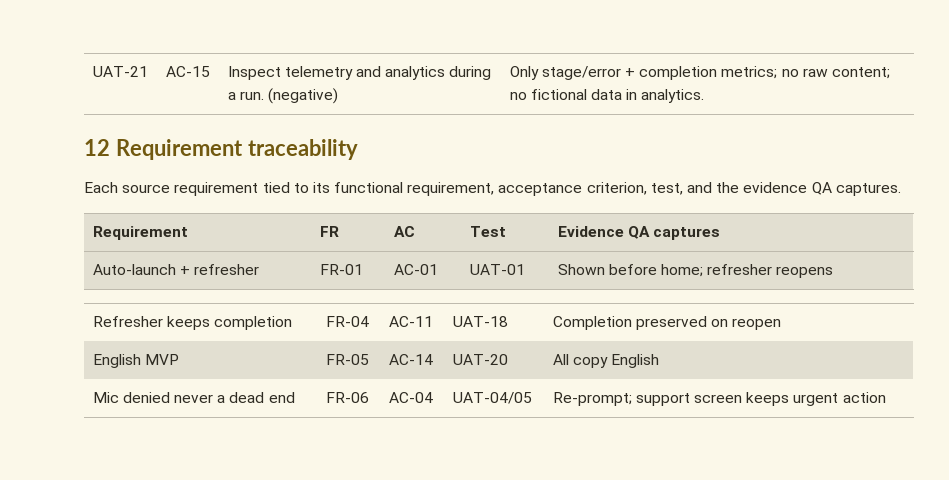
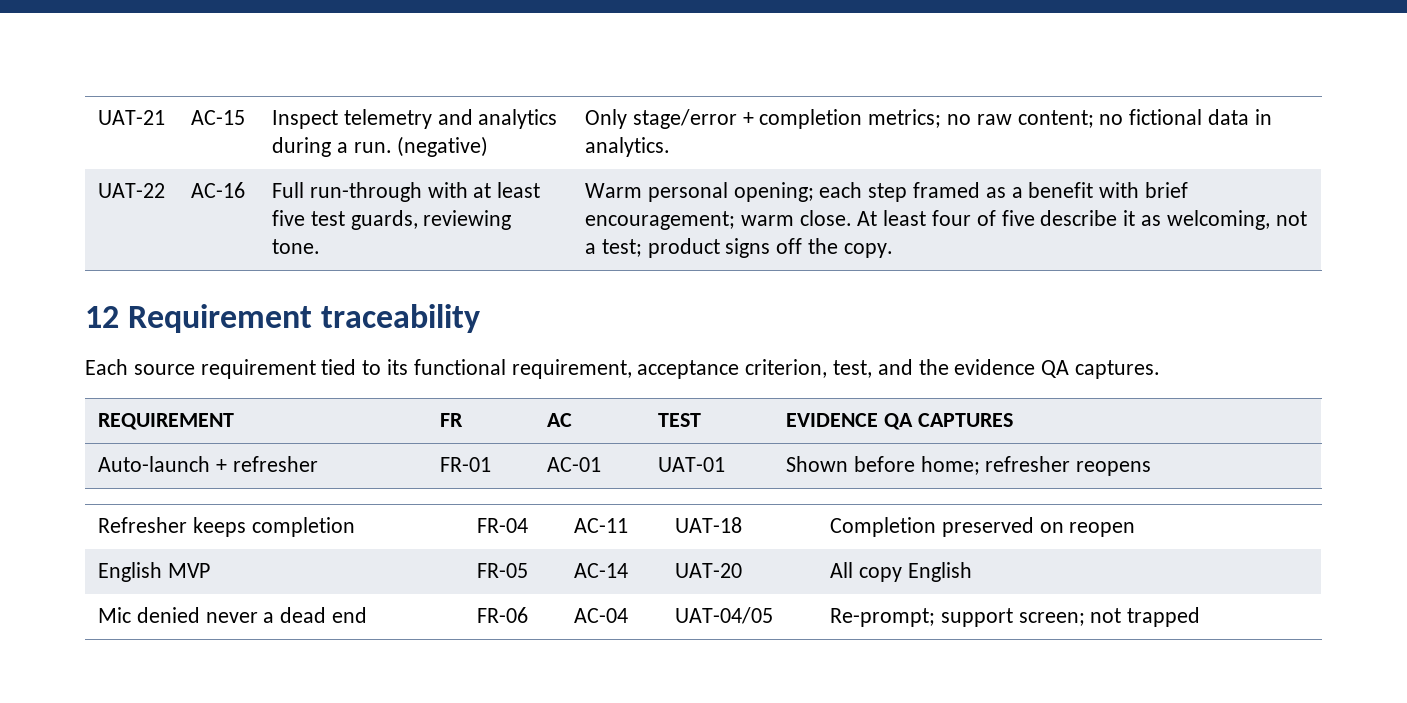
+ UAT-22 | AC-16 | Full run-through with at least five test guards, reviewing tone. | Warm personal opening; each step framed as a benefit with brief encouragement; warm close. At least four of five describe it as welcoming, not a test; product signs off the copy.
- Requirement | FR | AC | Test | Evidence QA captures
+ REQUIREMENT | FR | AC | TEST | EVIDENCE QA CAPTURES
- Mic denied never a dead end | FR-06 | AC-04 | UAT-04/05 | Re-prompt; support screen keeps urgent action
+ Mic denied never a dead end | FR-06 | AC-04 | UAT-04/05 | Re-prompt; support screen; not trapped

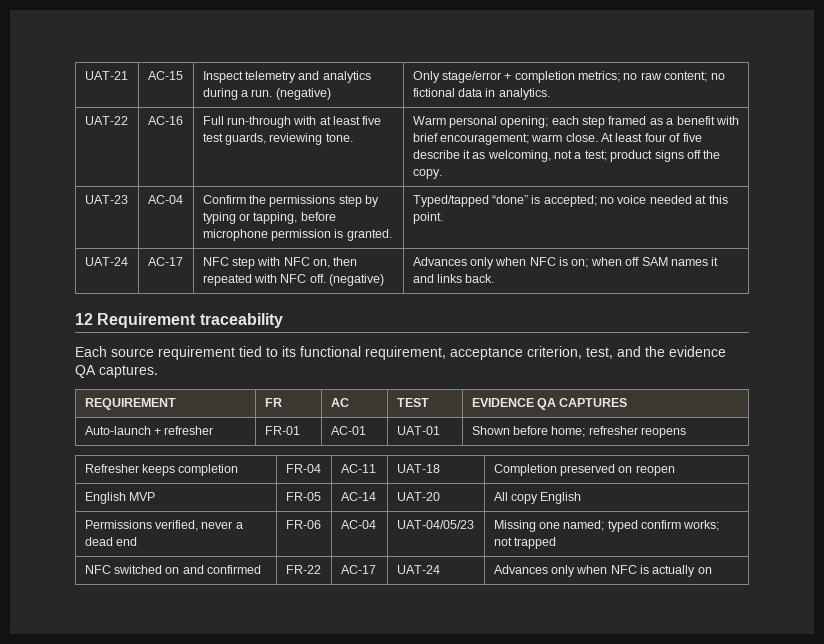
+ UAT-23 | AC-04 | Confirm the permissions step by typing or tapping, before microphone permission is granted. | Typed/tapped “done” is accepted; no voice needed at this point.
+ UAT-24 | AC-17 | NFC step with NFC on, then repeated with NFC off. (negative) | Advances only when NFC is on; when off SAM names it and links back.
- Mic denied never a dead end | FR-06 | AC-04 | UAT-04/05 | Re-prompt; support screen; not trapped
+ Permissions verified, never a dead end | FR-06 | AC-04 | UAT-04/05/23 | Missing one named; typed confirm works; not trapped
+ NFC switched on and confirmed | FR-22 | AC-17 | UAT-24 | Advances only when NFC is actually on

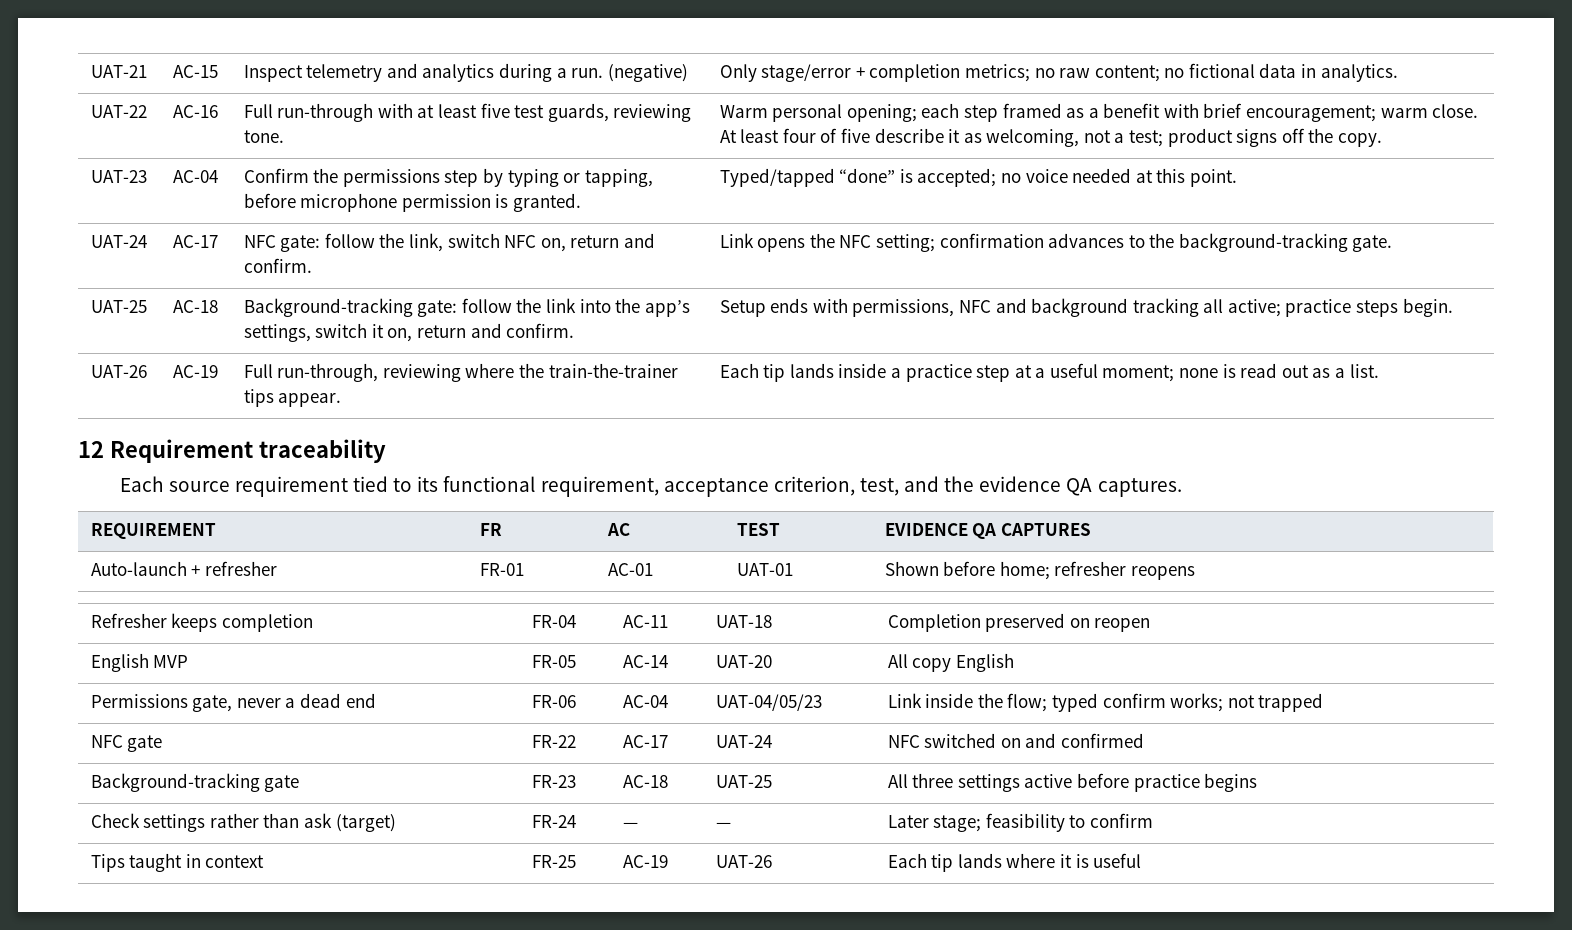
- UAT-24 | AC-17 | NFC step with NFC on, then repeated with NFC off. (negative) | Advances only when NFC is on; when off SAM names it and links back.
+ UAT-24 | AC-17 | NFC gate: follow the link, switch NFC on, return and confirm. | Link opens the NFC setting; confirmation advances to the background-tracking gate.
+ UAT-25 | AC-18 | Background-tracking gate: follow the link into the app’s settings, switch it on, return and confirm. | Setup ends with permissions, NFC and background tracking all active; practice steps begin.
+ UAT-26 | AC-19 | Full run-through, reviewing where the train-the-trainer tips appear. | Each tip lands inside a practice step at a useful moment; none is read out as a list.
- Permissions verified, never a dead end | FR-06 | AC-04 | UAT-04/05/23 | Missing one named; typed confirm works; not trapped
+ Permissions gate, never a dead end | FR-06 | AC-04 | UAT-04/05/23 | Link inside the flow; typed confirm works; not trapped
- NFC switched on and confirmed | FR-22 | AC-17 | UAT-24 | Advances only when NFC is actually on
+ NFC gate | FR-22 | AC-17 | UAT-24 | NFC switched on and confirmed
+ Background-tracking gate | FR-23 | AC-18 | UAT-25 | All three settings active before practice begins
+ Check settings rather than ask (target) | FR-24 | — | — | Later stage; feasibility to confirm
+ Tips taught in context | FR-25 | AC-19 | UAT-26 | Each tip lands where it is useful

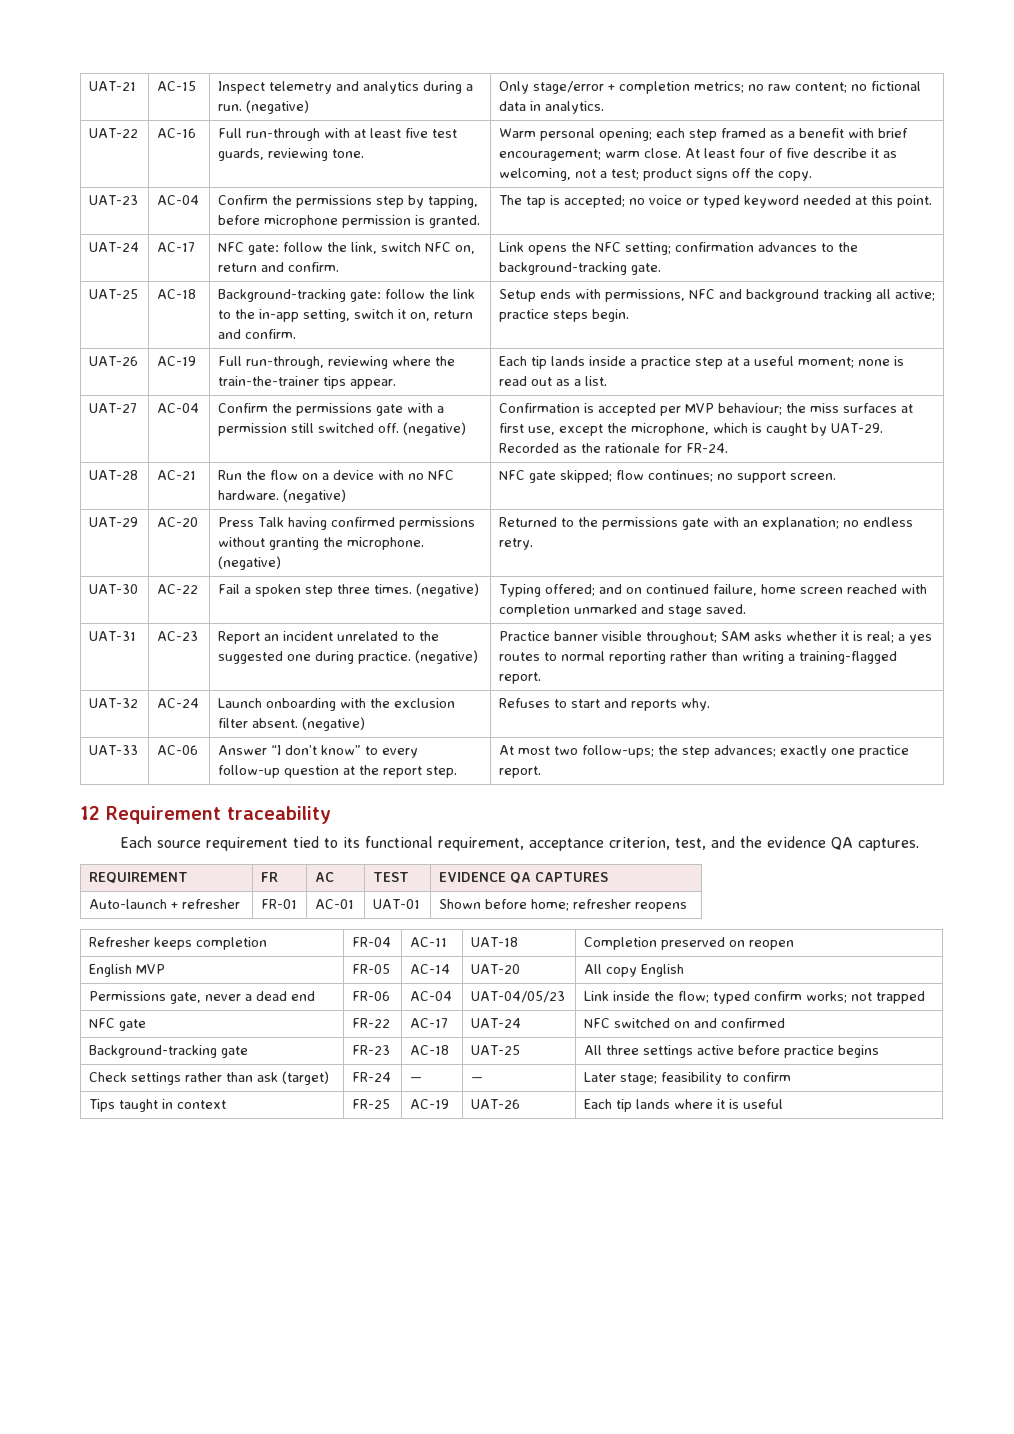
- UAT-23 | AC-04 | Confirm the permissions step by typing or tapping, before microphone permission is granted. | Typed/tapped “done” is accepted; no voice needed at this point.
+ UAT-23 | AC-04 | Confirm the permissions step by tapping, before microphone permission is granted. | The tap is accepted; no voice or typed keyword needed at this point.
- UAT-25 | AC-18 | Background-tracking gate: follow the link into the app’s settings, switch it on, return and confirm. | Setup ends with permissions, NFC and background tracking all active; practice steps begin.
+ UAT-25 | AC-18 | Background-tracking gate: follow the link to the in-app setting, switch it on, return and confirm. | Setup ends with permissions, NFC and background tracking all active; practice steps begin.
+ UAT-27 | AC-04 | Confirm the permissions gate with a permission still switched off. (negative) | Confirmation is accepted per MVP behaviour; the miss surfaces at first use, except the microphone, which is caught by UAT-29. Recorded as the rationale for FR-24.
+ UAT-28 | AC-21 | Run the flow on a device with no NFC hardware. (negative) | NFC gate skipped; flow continues; no support screen.
+ UAT-29 | AC-20 | Press Talk having confirmed permissions without granting the microphone. (negative) | Returned to the permissions gate with an explanation; no endless retry.
+ UAT-30 | AC-22 | Fail a spoken step three times. (negative) | Typing offered; and on continued failure, home screen reached with completion unmarked and stage saved.
+ UAT-31 | AC-23 | Report an incident unrelated to the suggested one during practice. (negative) | Practice banner visible throughout; SAM asks whether it is real; a yes routes to normal reporting rather than writing a training-flagged report.
+ UAT-32 | AC-24 | Launch onboarding with the exclusion filter absent. (negative) | Refuses to start and reports why.
+ UAT-33 | AC-06 | Answer “I don’t know” to every follow-up question at the report step. | At most two follow-ups; the step advances; exactly one practice report.

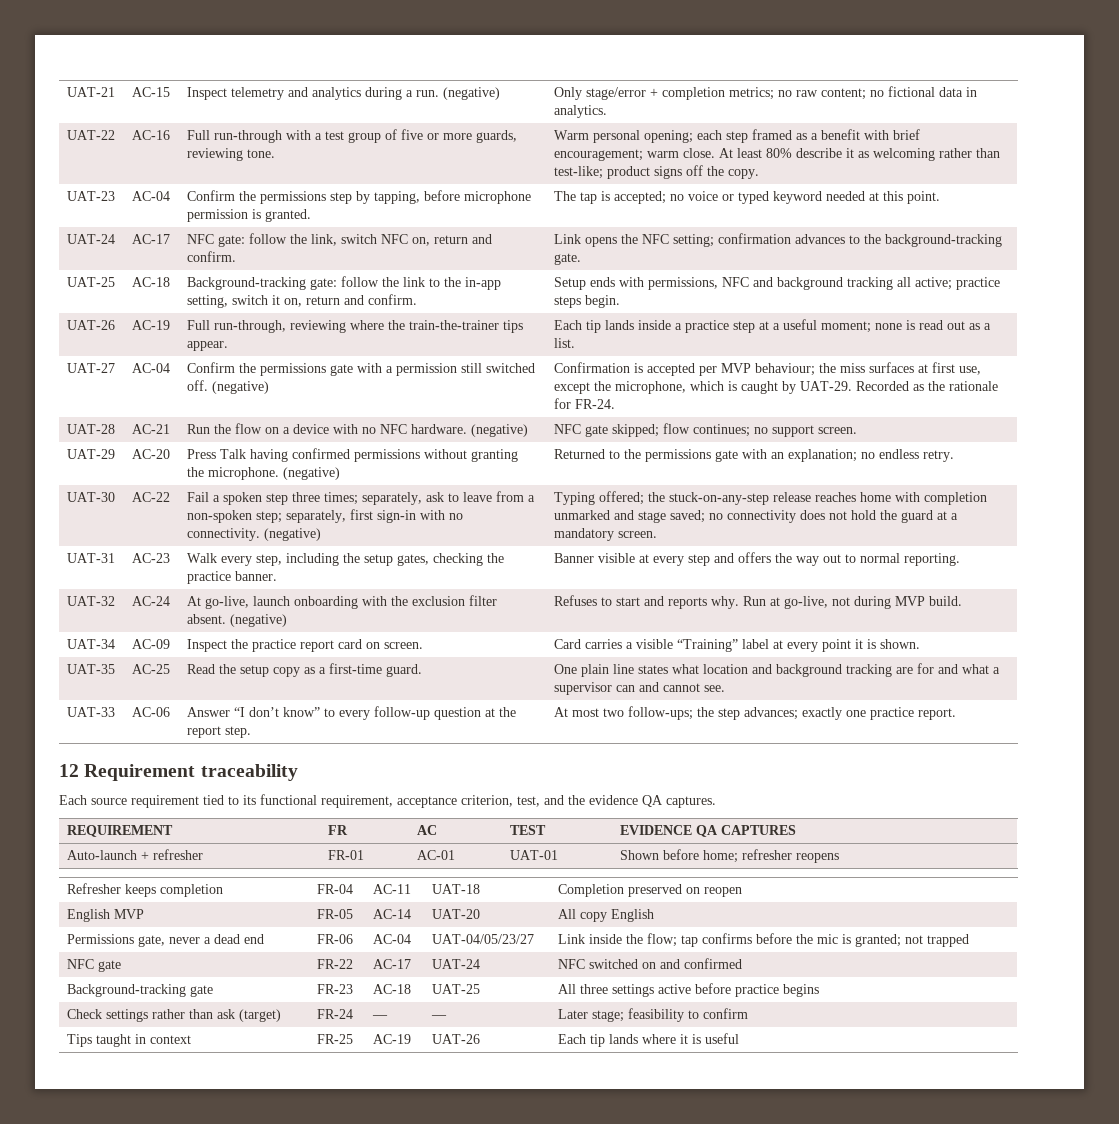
- Full run-through with at least five test guards, reviewing tone.
+ Full run-through with a test group of five or more guards, reviewing tone.
- At least four of five describe it as welcoming, not a test; product signs off the copy.
+ At least 80% describe it as welcoming rather than test-like; product signs off the copy.
- Fail a spoken step three times. (negative) | Typing offered; and on continued failure, home screen reached with completion unmarked and stage saved.
- UAT-31 | AC-23 | Report an incident unrelated to the suggested one during practice. (negative) | Practice banner visible throughout; SAM asks whether it is real; a yes routes to normal reporting rather than writing a training-flagged report.
+ Fail a spoken step three times; separately, ask to leave from a non-spoken step; separately, first sign-in with no connectivity. (negative) | Typing offered; the stuck-on-any-step release reaches home with completion unmarked and stage saved; no connectivity does not hold the guard at a mandatory screen.
+ UAT-31 | AC-23 | Walk every step, including the setup gates, checking the practice banner. | Banner visible at every step and offers the way out to normal reporting.
- UAT-32 | AC-24 | Launch onboarding with the exclusion filter absent. (negative) | Refuses to start and reports why.
+ UAT-32 | AC-24 | At go-live, launch onboarding with the exclusion filter absent. (negative) | Refuses to start and reports why. Run at go-live, not during MVP build.
+ UAT-34 | AC-09 | Inspect the practice report card on screen. | Card carries a visible “Training” label at every point it is shown.
+ UAT-35 | AC-25 | Read the setup copy as a first-time guard. | One plain line states what location and background tracking are for and what a supervisor can and cannot see.
- Permissions gate, never a dead end | FR-06 | AC-04 | UAT-04/05/23 | Link inside the flow; typed confirm works; not trapped
+ Permissions gate, never a dead end | FR-06 | AC-04 | UAT-04/05/23/27 | Link inside the flow; tap confirms before the mic is granted; not trapped

